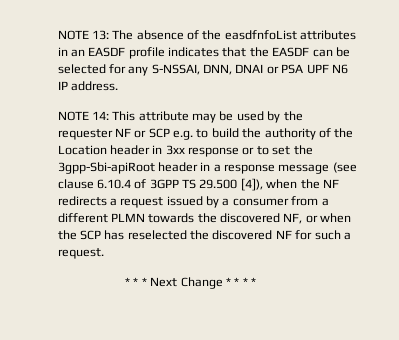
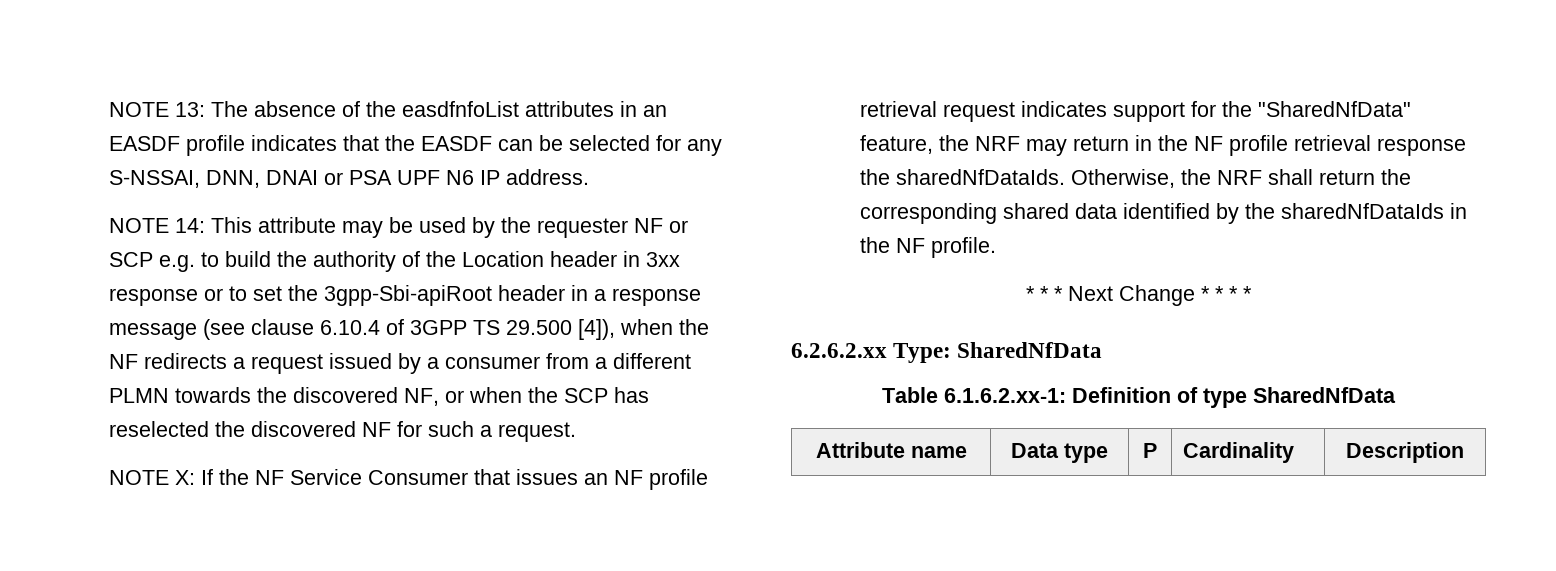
+ NOTE X: If the NF Service Consumer that issues an NF profile retrieval request indicates support for the "SharedNfData" feature, the NRF may return in the NF profile retrieval response the sharedNfDataIds. Otherwise, the NRF shall return the corresponding shared data identified by the sharedNfDataIds in the NF profile.
+ 6.2.6.2.xx Type: SharedNfData
+ Table 6.1.6.2.xx-1: Definition of type SharedNfData
+ Attribute name | Data type | P | Cardinality | Description

